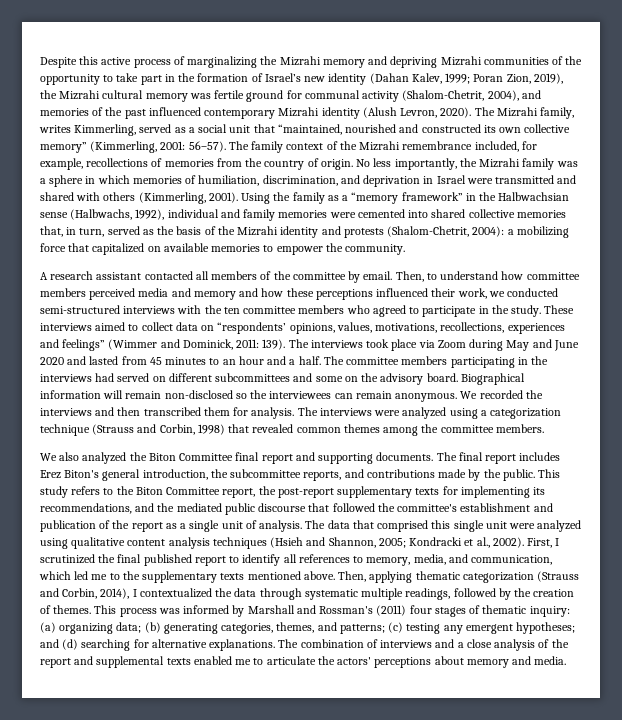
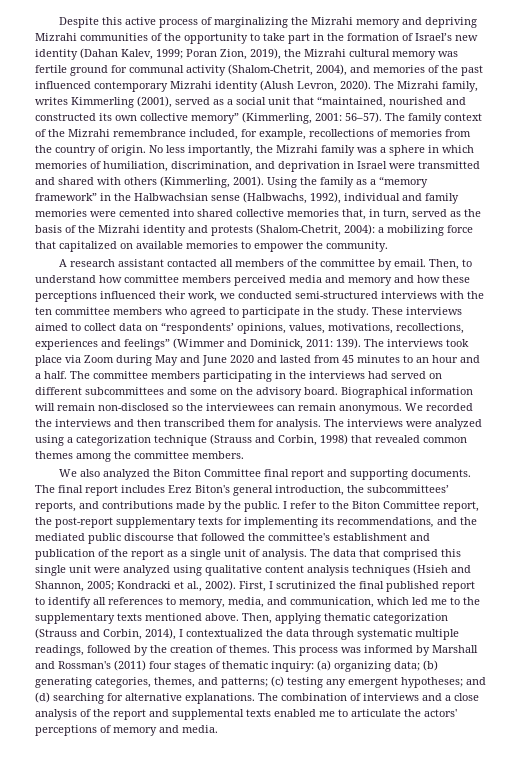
- The Mizrahi family, writes Kimmerling, served as a social unit that “maintained, nourished and constructed its own collective memory” (Kimmerling, 2001: 56–57).
+ The Mizrahi family, writes Kimmerling (2001), served as a social unit that “maintained, nourished and constructed its own collective memory” (Kimmerling, 2001: 56–57).
- The final report includes Erez Biton's general introduction, the subcommittee reports, and contributions made by the public.
+ The final report includes Erez Biton's general introduction, the subcommittees’ reports, and contributions made by the public.
- This study refers to the Biton Committee report, the post-report supplementary texts for implementing its recommendations, and the mediated public discourse that followed the committee's establishment and publication of the report as a single unit of analysis.
+ I refer to the Biton Committee report, the post-report supplementary texts for implementing its recommendations, and the mediated public discourse that followed the committee's establishment and publication of the report as a single unit of analysis.
- The combination of interviews and a close analysis of the report and supplemental texts enabled me to articulate the actors' perceptions about memory and media.
+ The combination of interviews and a close analysis of the report and supplemental texts enabled me to articulate the actors' perceptions of memory and media.

